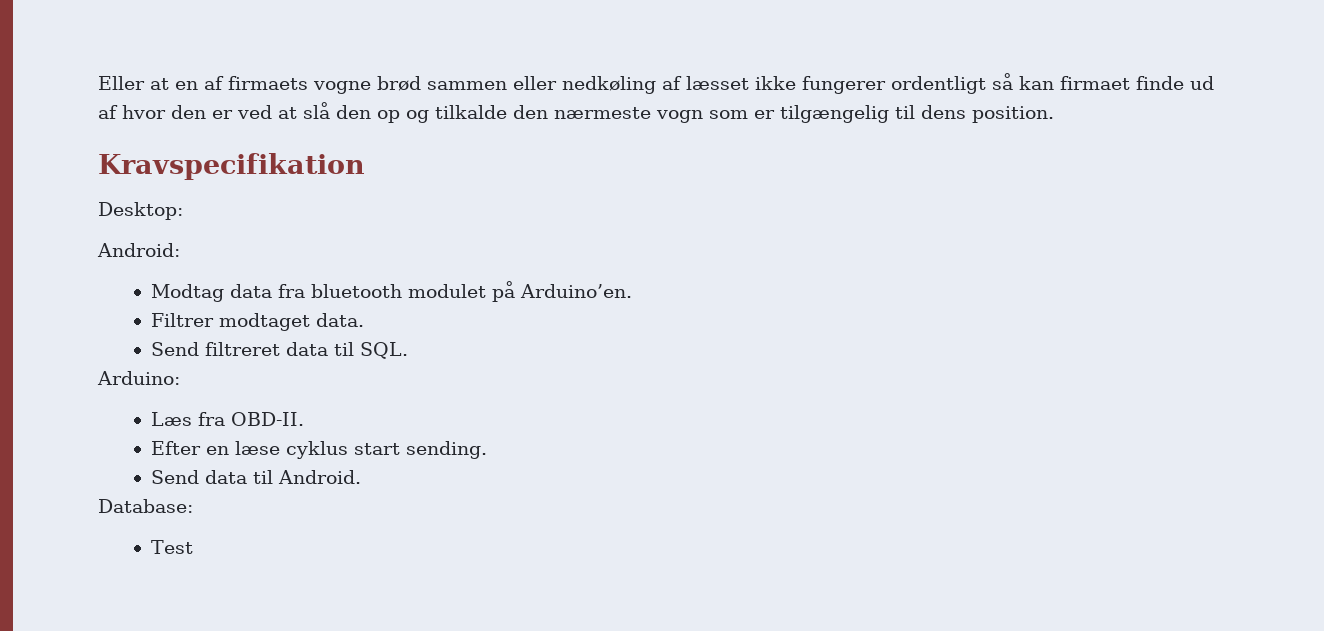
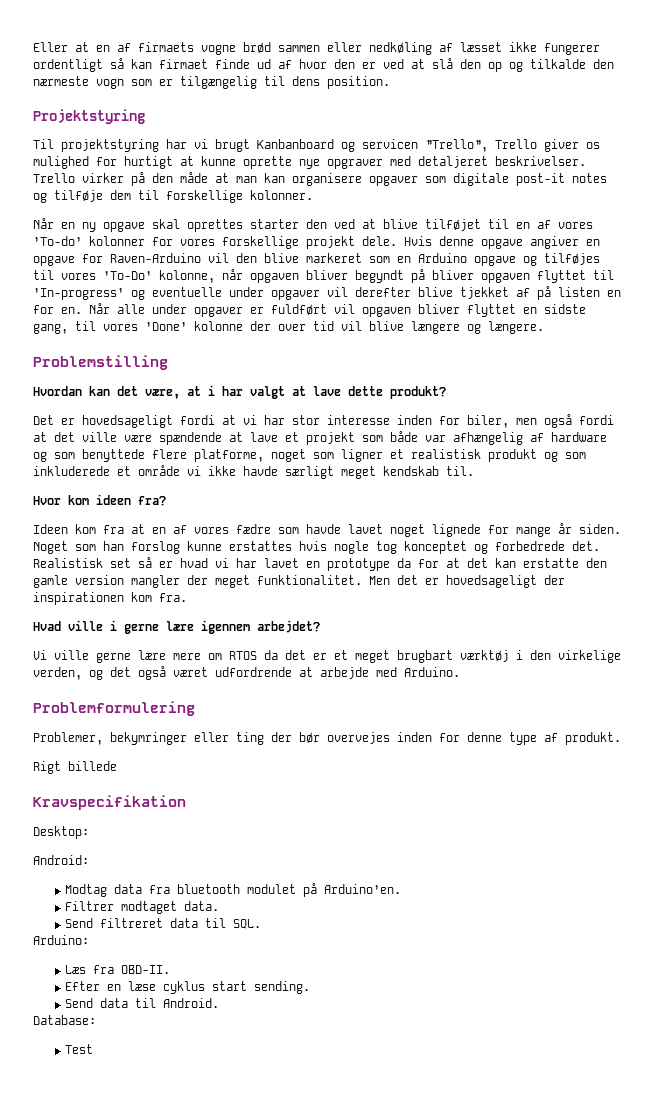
+ Projektstyring
+ Til projektstyring har vi brugt Kanbanboard og servicen ”Trello”, Trello giver os mulighed for hurtigt at kunne oprette nye opgraver med detaljeret beskrivelser. Trello virker på den måde at man kan organisere opgaver som digitale post-it notes og tilføje dem til forskellige kolonner.
+ Når en ny opgave skal oprettes starter den ved at blive tilføjet til en af vores ’To-do’ kolonner for vores forskellige projekt dele. Hvis denne opgave angiver en opgave for Raven-Arduino vil den blive markeret som en Arduino opgave og tilføjes til vores ’To-Do’ kolonne, når opgaven bliver begyndt på bliver opgaven flyttet til ’In-progress’ og eventuelle under opgaver vil derefter blive tjekket af på listen en for en. Når alle under opgaver er fuldført vil opgaven bliver flyttet en sidste gang, til vores ’Done’ kolonne der over tid vil blive længere og længere.
+ Problemstilling
+ Hvordan kan det være, at i har valgt at lave dette produkt?
+ Det er hovedsageligt fordi at vi har stor interesse inden for biler, men også fordi at det ville være spændende at lave et projekt som både var afhængelig af hardware og som benyttede flere platforme, noget som ligner et realistisk produkt og som inkluderede et område vi ikke havde særligt meget kendskab til.
+ Hvor kom ideen fra?
+ Ideen kom fra at en af vores fædre som havde lavet noget lignede for mange år siden. Noget som han forslog kunne erstattes hvis nogle tog konceptet og forbedrede det. Realistisk set så er hvad vi har lavet en prototype da for at det kan erstatte den gamle version mangler der meget funktionalitet. Men det er hovedsageligt der inspirationen kom fra.
+ Hvad ville i gerne lære igennem arbejdet?
+ Vi ville gerne lære mere om RTOS da det er et meget brugbart værktøj i den virkelige verden, og det også været udfordrende at arbejde med Arduino.
+ Problemformulering
+ Problemer, bekymringer eller ting der bør overvejes inden for denne type af produkt.
+ Rigt billede

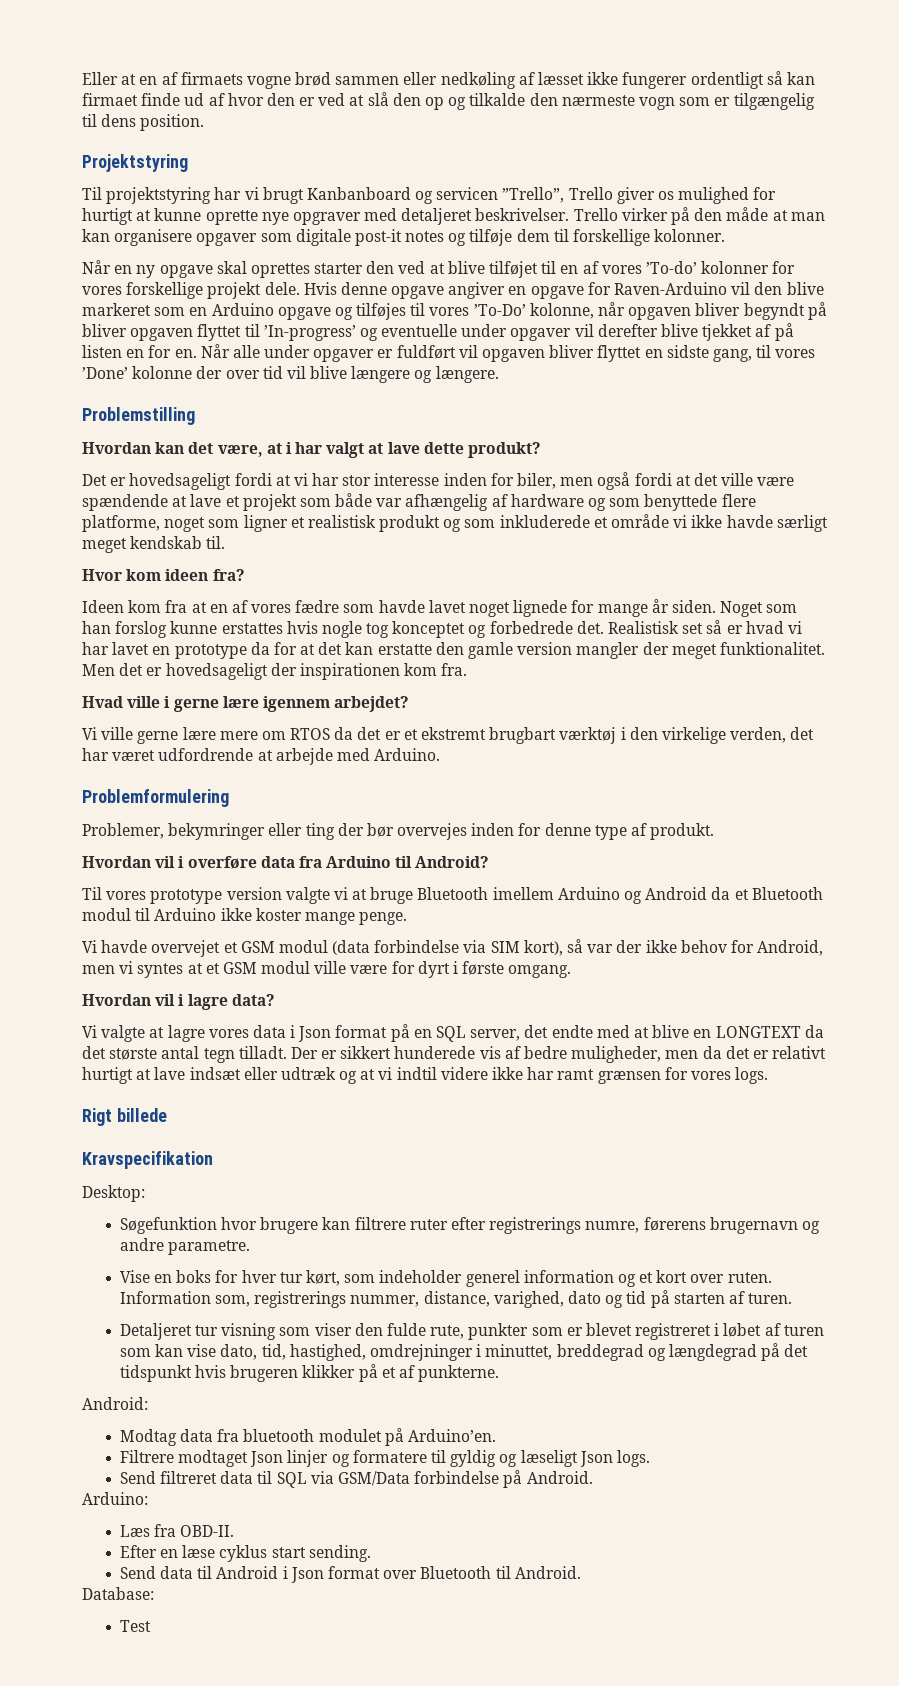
- Vi ville gerne lære mere om RTOS da det er et meget brugbart værktøj i den virkelige verden, og det også været udfordrende at arbejde med Arduino.
+ Vi ville gerne lære mere om RTOS da det er et ekstremt brugbart værktøj i den virkelige verden, det har været udfordrende at arbejde med Arduino.
+ Hvordan vil i overføre data fra Arduino til Android?
+ Til vores prototype version valgte vi at bruge Bluetooth imellem Arduino og Android da et Bluetooth modul til Arduino ikke koster mange penge.
+ Vi havde overvejet et GSM modul (data forbindelse via SIM kort), så var der ikke behov for Android, men vi syntes at et GSM modul ville være for dyrt i første omgang.
+ Hvordan vil i lagre data?
+ Vi valgte at lagre vores data i Json format på en SQL server, det endte med at blive en LONGTEXT da det største antal tegn tilladt. Der er sikkert hunderede vis af bedre muligheder, men da det er relativt hurtigt at lave indsæt eller udtræk og at vi indtil videre ikke har ramt grænsen for vores logs.
  Rigt billede
  Kravspecifikation
  Desktop:
+ Søgefunktion hvor brugere kan filtrere ruter efter registrerings numre, førerens brugernavn og andre parametre.
+ Vise en boks for hver tur kørt, som indeholder generel information og et kort over ruten. Information som, registrerings nummer, distance, varighed, dato og tid på starten af turen.
+ Detaljeret tur visning som viser den fulde rute, punkter som er blevet registreret i løbet af turen som kan vise dato, tid, hastighed, omdrejninger i minuttet, breddegrad og længdegrad på det tidspunkt hvis brugeren klikker på et af punkterne.
- Filtrer modtaget data.
- Send filtreret data til SQL.
+ Filtrere modtaget Json linjer og formatere til gyldig og læseligt Json logs.
+ Send filtreret data til SQL via GSM/Data forbindelse på Android.
- Send data til Android.
+ Send data til Android i Json format over Bluetooth til Android.

